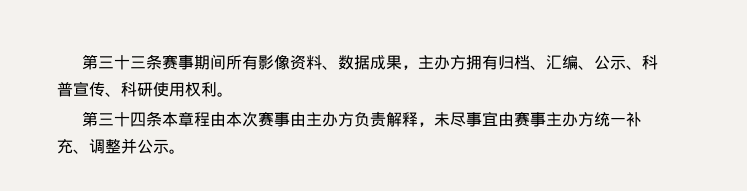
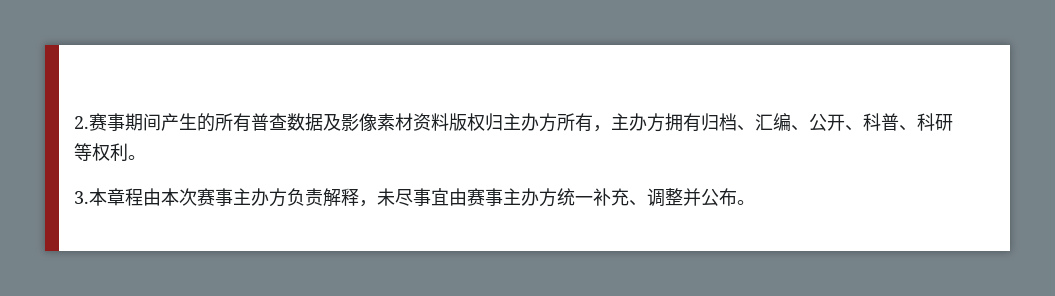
- 第三十三条赛事期间所有影像资料、数据成果，主办方拥有归档、汇编、公示、科普宣传、科研使用权利。
+ 2.赛事期间产生的所有普查数据及影像素材资料版权归主办方所有，主办方拥有归档、汇编、公开、科普、科研等权利。
- 第三十四条本章程由本次赛事由主办方负责解释，未尽事宜由赛事主办方统一补充、调整并公示。
+ 3.本章程由本次赛事主办方负责解释，未尽事宜由赛事主办方统一补充、调整并公布。

